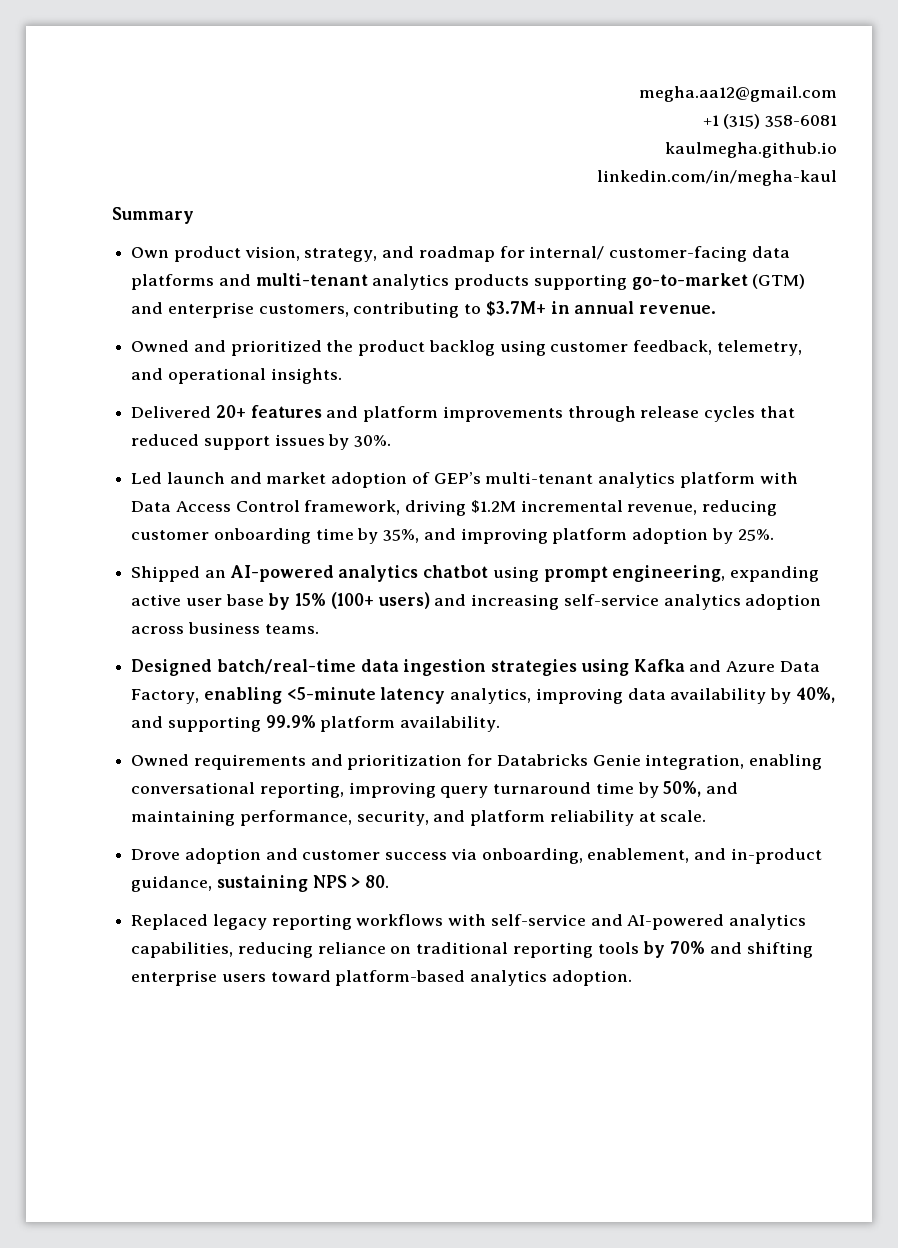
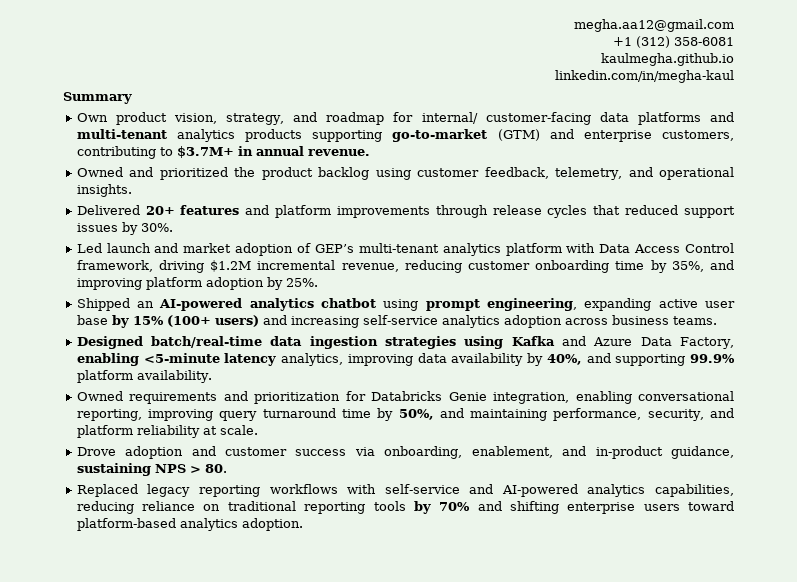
- +1 (315) 358-6081
+ +1 (312) 358-6081

